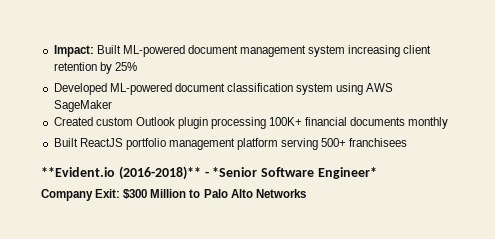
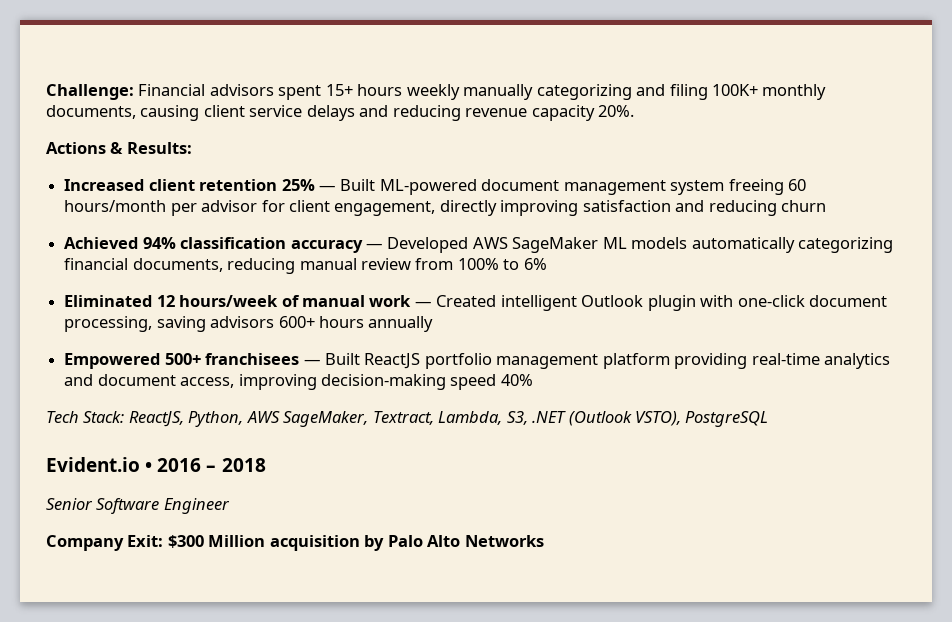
- Impact: Built ML-powered document management system increasing client retention by 25%
- Developed ML-powered document classification system using AWS SageMaker
- Created custom Outlook plugin processing 100K+ financial documents monthly
- Built ReactJS portfolio management platform serving 500+ franchisees
- **Evident.io (2016-2018)** - *Senior Software Engineer*
+ Challenge: Financial advisors spent 15+ hours weekly manually categorizing and filing 100K+ monthly documents, causing client service delays and reducing revenue capacity 20%.
+ Actions & Results:
+ Increased client retention 25% — Built ML-powered document management system freeing 60 hours/month per advisor for client engagement, directly improving satisfaction and reducing churn
+ Achieved 94% classification accuracy — Developed AWS SageMaker ML models automatically categorizing financial documents, reducing manual review from 100% to 6%
+ Eliminated 12 hours/week of manual work — Created intelligent Outlook plugin with one-click document processing, saving advisors 600+ hours annually
+ Empowered 500+ franchisees — Built ReactJS portfolio management platform providing real-time analytics and document access, improving decision-making speed 40%
+ Tech Stack: ReactJS, Python, AWS SageMaker, Textract, Lambda, S3, .NET (Outlook VSTO), PostgreSQL
+ Evident.io • 2016 – 2018
+ Senior Software Engineer
- Company Exit: $300 Million to Palo Alto Networks
+ Company Exit: $300 Million acquisition by Palo Alto Networks

